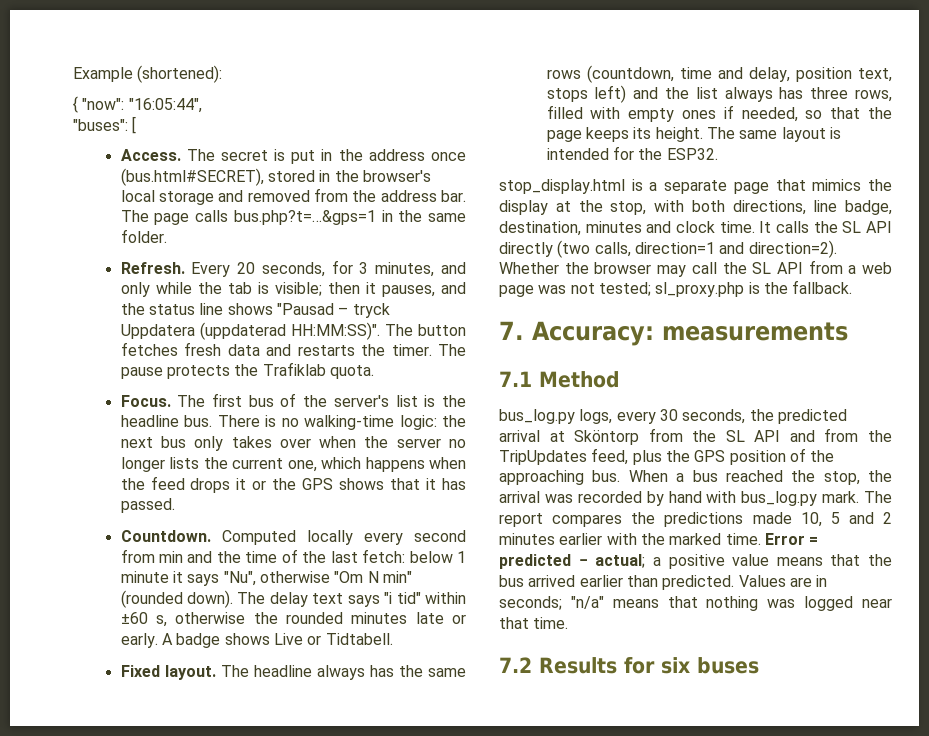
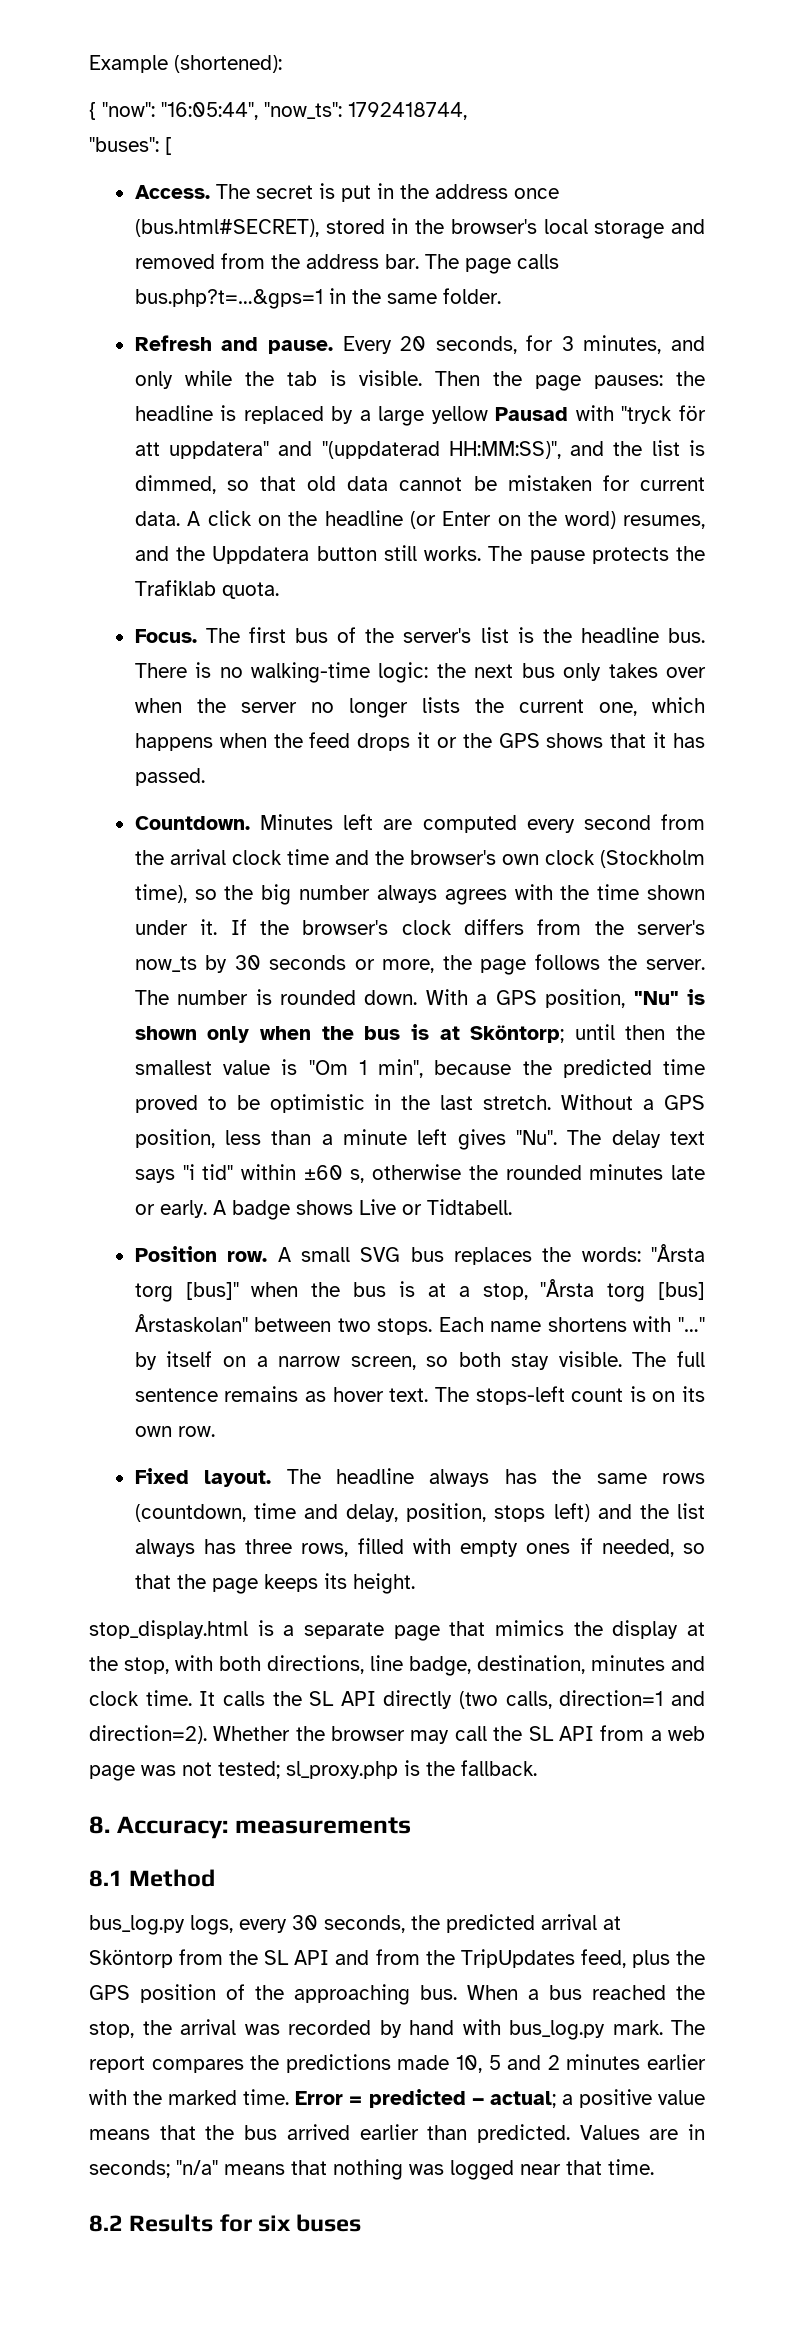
- { "now": "16:05:44",
+ { "now": "16:05:44", "now_ts": 1792418744,
- Refresh.
+ Refresh and pause.
- Every 20 seconds, for 3 minutes, and only while the tab is visible; then it pauses, and the status line shows "Pausad – tryck Uppdatera (uppdaterad HH:MM:SS)". The button fetches fresh data and restarts the timer.
+ Every 20 seconds, for 3 minutes, and only while the tab is visible. Then the page pauses: the headline is replaced by a large yellow Pausad with "tryck för att uppdatera" and "(uppdaterad HH:MM:SS)", and the list is dimmed, so that old data cannot be mistaken for current data. A click on the headline (or Enter on the word) resumes, and the Uppdatera button still works.
- Computed locally every second from min and the time of the last fetch: below 1 minute it says "Nu", otherwise "Om N min" (rounded down). The delay text says "i tid" within ±60 s, otherwise the rounded minutes late or early.
+ Minutes left are computed every second from the arrival clock time and the browser's own clock (Stockholm time), so the big number always agrees with the time shown under it. If the browser's clock differs from the server's now_ts by 30 seconds or more, the page follows the server. The number is rounded down. With a GPS position, "Nu" is shown only when the bus is at Sköntorp; until then the smallest value is "Om 1 min", because the predicted time proved to be optimistic in the last stretch. Without a GPS position, less than a minute left gives "Nu". The delay text says "i tid" within ±60 s, otherwise the rounded minutes late or early.
+ Position row. A small SVG bus replaces the words: "Årsta torg [bus]" when the bus is at a stop, "Årsta torg [bus] Årstaskolan" between two stops. Each name shortens with "…" by itself on a narrow screen, so both stay visible. The full sentence remains as hover text. The stops-left count is on its own row.
- The headline always has the same rows (countdown, time and delay, position text, stops left) and the list always has three rows, filled with empty ones if needed, so that the page keeps its height. The same layout is intended for the ESP32.
+ The headline always has the same rows (countdown, time and delay, position, stops left) and the list always has three rows, filled with empty ones if needed, so that the page keeps its height.
- 7. Accuracy: measurements
+ 8. Accuracy: measurements
- 7.1 Method
+ 8.1 Method
- 7.2 Results for six buses
+ 8.2 Results for six buses

